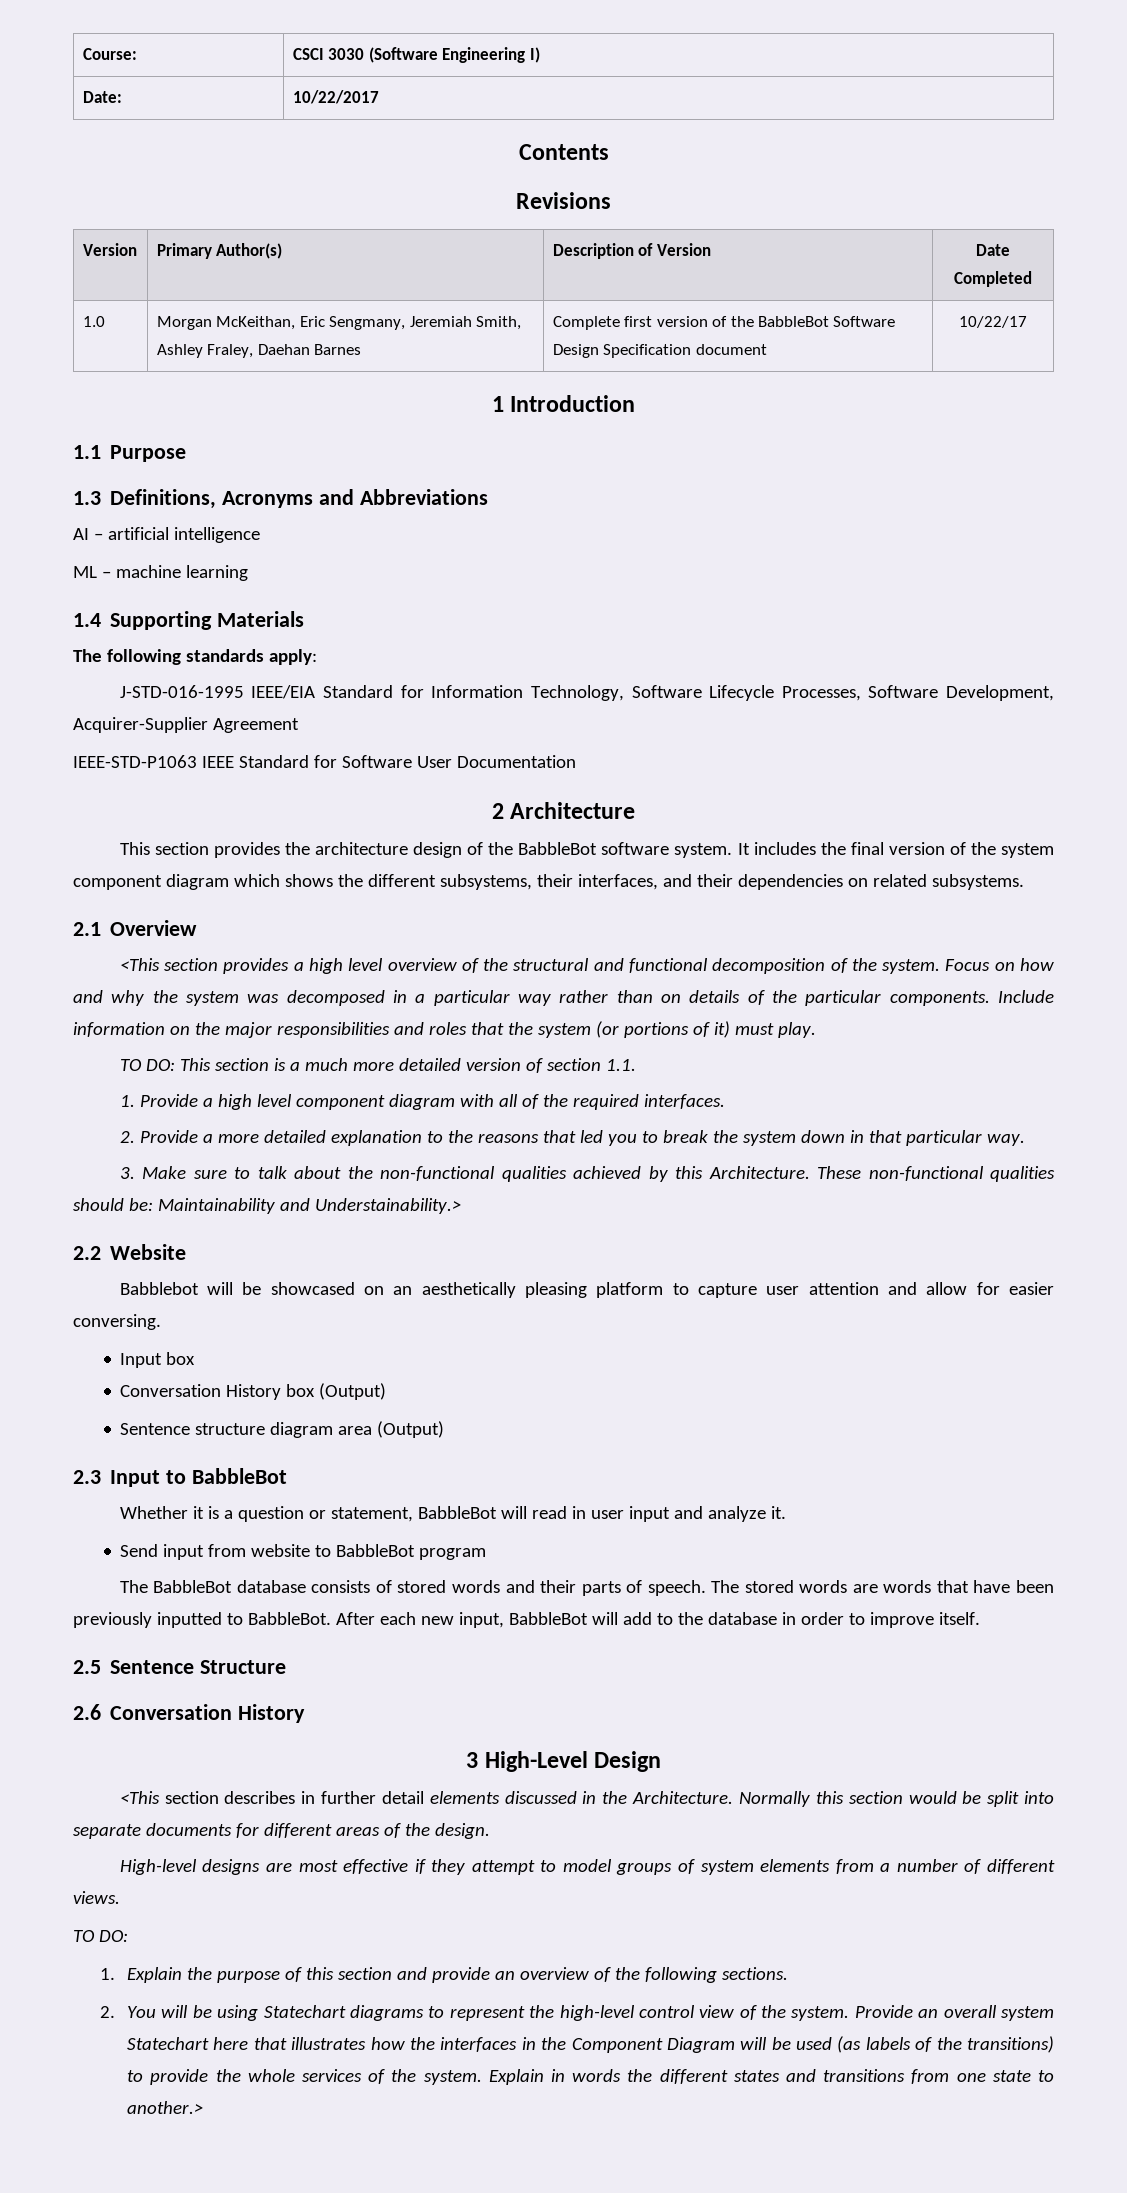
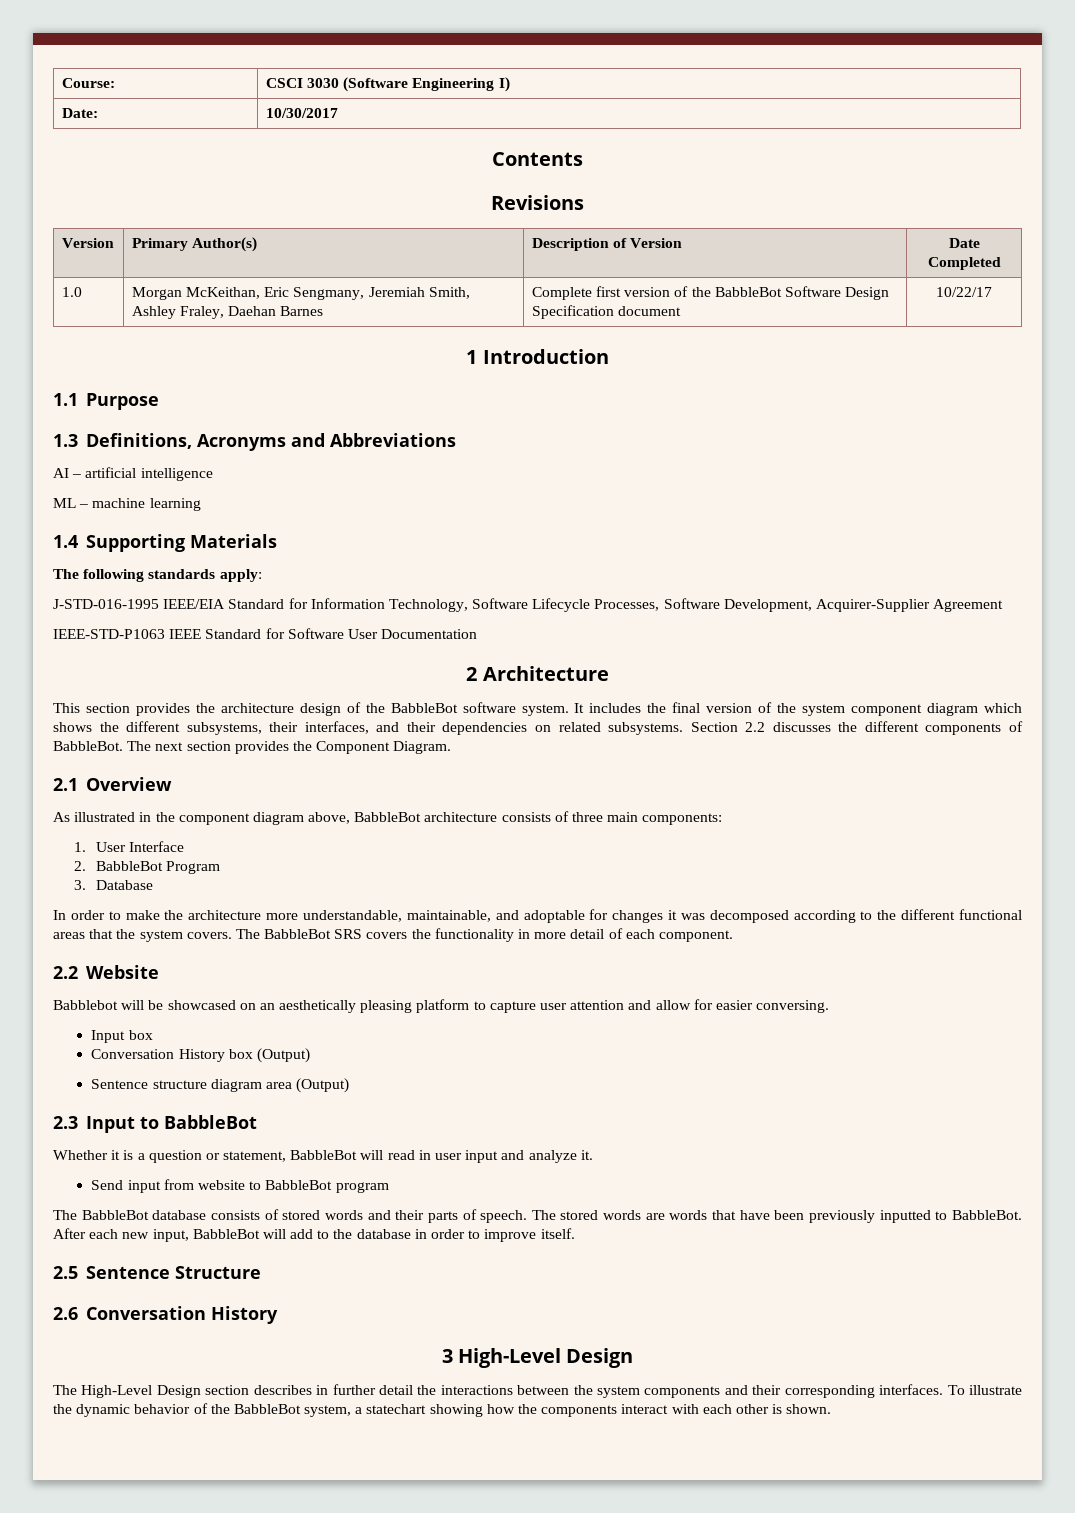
- Date: | 10/22/2017
+ Date: | 10/30/2017
- It includes the final version of the system component diagram which shows the different subsystems, their interfaces, and their dependencies on related subsystems.
+ It includes the final version of the system component diagram which shows the different subsystems, their interfaces, and their dependencies on related subsystems. Section 2.2 discusses the different components of BabbleBot. The next section provides the Component Diagram.
  2.1 Overview
- <This section provides a high level overview of the structural and functional decomposition of the system. Focus on how and why the system was decomposed in a particular way rather than on details of the particular components. Include information on the major responsibilities and roles that the system (or portions of it) must play.
- TO DO: This section is a much more detailed version of section 1.1.
- 1. Provide a high level component diagram with all of the required interfaces.
- 2. Provide a more detailed explanation to the reasons that led you to break the system down in that particular way.
- 3. Make sure to talk about the non-functional qualities achieved by this Architecture. These non-functional qualities should be: Maintainability and Understainability.>
+ As illustrated in the component diagram above, BabbleBot architecture consists of three main components:
+ 1. User Interface
+ 2. BabbleBot Program
+ 3. Database
+ In order to make the architecture more understandable, maintainable, and adoptable for changes it was decomposed according to the different functional areas that the system covers. The BabbleBot SRS covers the functionality in more detail of each component.
- <This section describes in further detail elements discussed in the Architecture. Normally this section would be split into separate documents for different areas of the design.
- High-level designs are most effective if they attempt to model groups of system elements from a number of different views.
- TO DO:
- 1. Explain the purpose of this section and provide an overview of the following sections.
- 2. You will be using Statechart diagrams to represent the high-level control view of the system. Provide an overall system Statechart here that illustrates how the interfaces in the Component Diagram will be used (as labels of the transitions) to provide the whole services of the system. Explain in words the different states and transitions from one state to another.>
+ The High-Level Design section describes in further detail the interactions between the system components and their corresponding interfaces. To illustrate the dynamic behavior of the BabbleBot system, a statechart showing how the components interact with each other is shown.

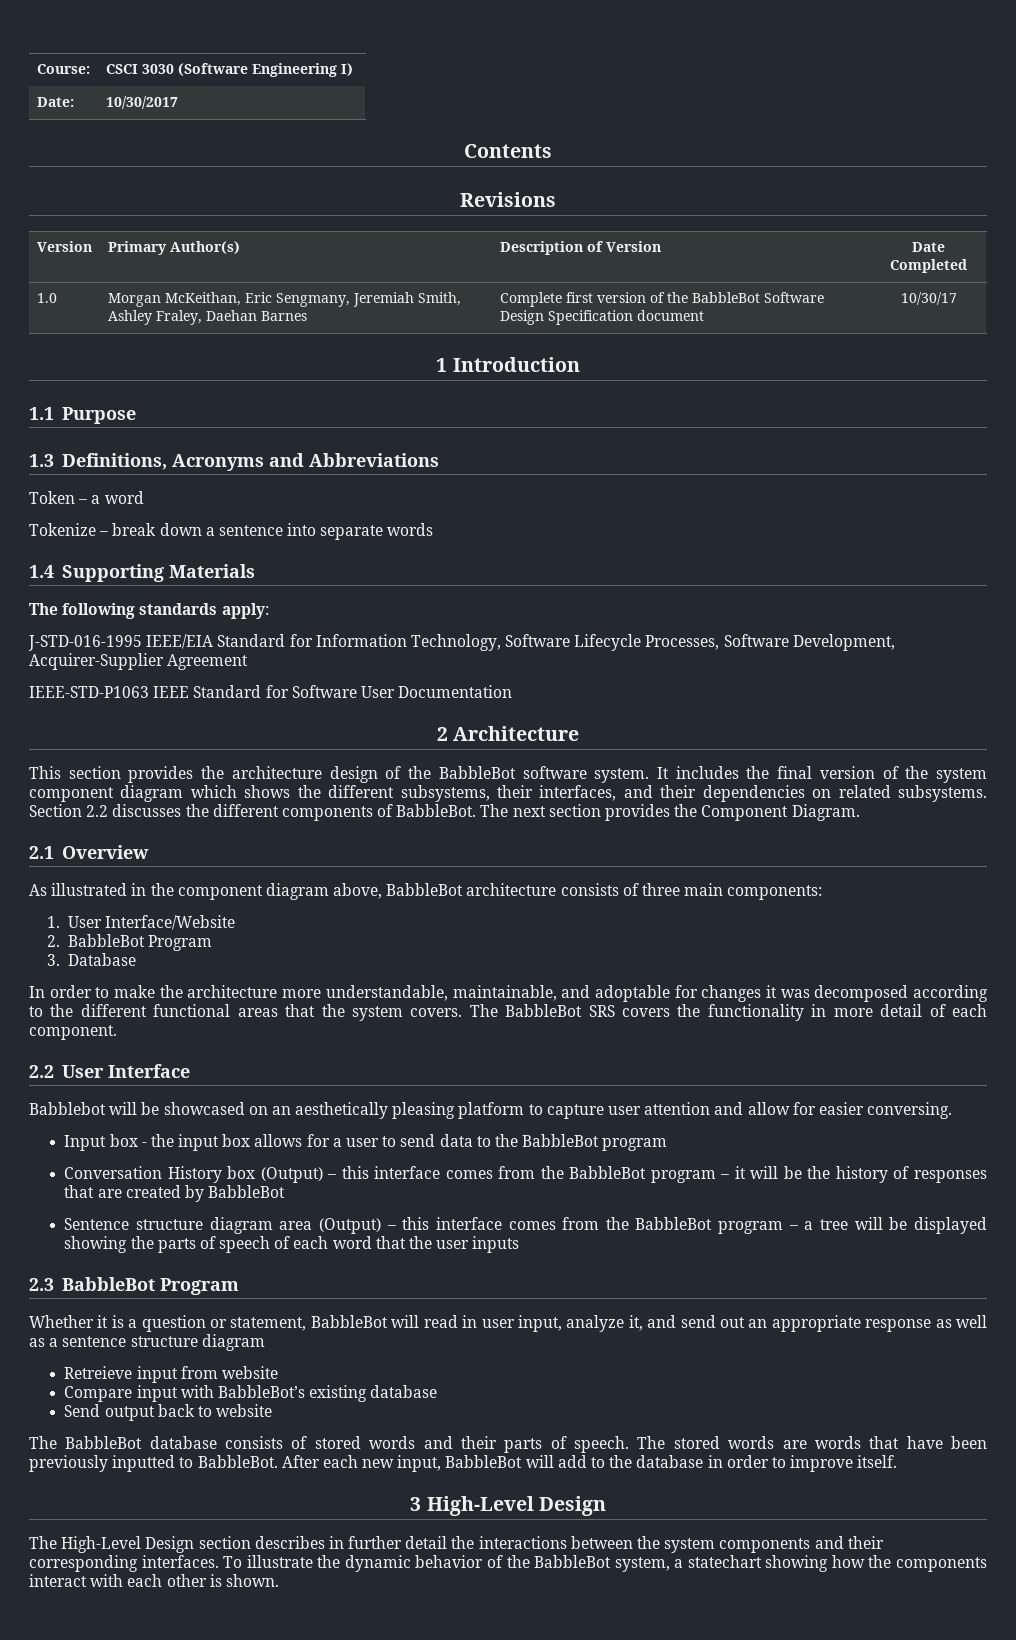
- 1.0 | Morgan McKeithan, Eric Sengmany, Jeremiah Smith, Ashley Fraley, Daehan Barnes | Complete first version of the BabbleBot Software Design Specification document | 10/22/17
+ 1.0 | Morgan McKeithan, Eric Sengmany, Jeremiah Smith, Ashley Fraley, Daehan Barnes | Complete first version of the BabbleBot Software Design Specification document | 10/30/17
- AI – artificial intelligence
- ML – machine learning
+ Token – a word
+ Tokenize – break down a sentence into separate words
- 1. User Interface
+ 1. User Interface/Website
- 2.2 Website
+ 2.2 User Interface
- Input box
- Conversation History box (Output)
+ Input box - the input box allows for a user to send data to the BabbleBot program
+ Conversation History box (Output) – this interface comes from the BabbleBot program – it will be the history of responses that are created by BabbleBot
- Sentence structure diagram area (Output)
+ Sentence structure diagram area (Output) – this interface comes from the BabbleBot program – a tree will be displayed showing the parts of speech of each word that the user inputs
- 2.3 Input to BabbleBot
+ 2.3 BabbleBot Program
- Whether it is a question or statement, BabbleBot will read in user input and analyze it.
- Send input from website to BabbleBot program
+ Whether it is a question or statement, BabbleBot will read in user input, analyze it, and send out an appropriate response as well as a sentence structure diagram
+ Retreieve input from website
+ Compare input with BabbleBot’s existing database
+ Send output back to website
- 2.5 Sentence Structure
- 2.6 Conversation History

